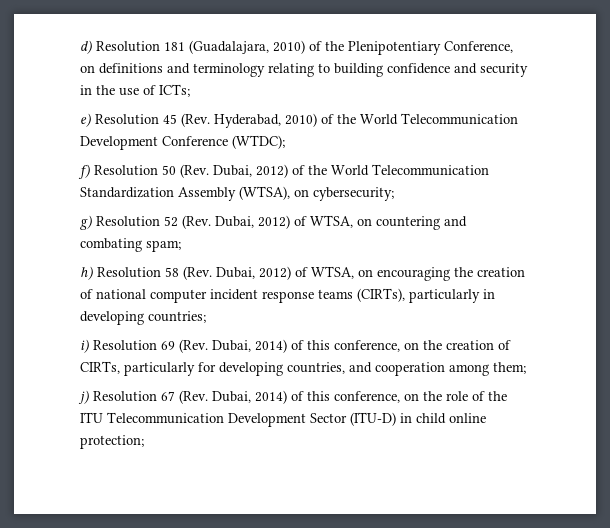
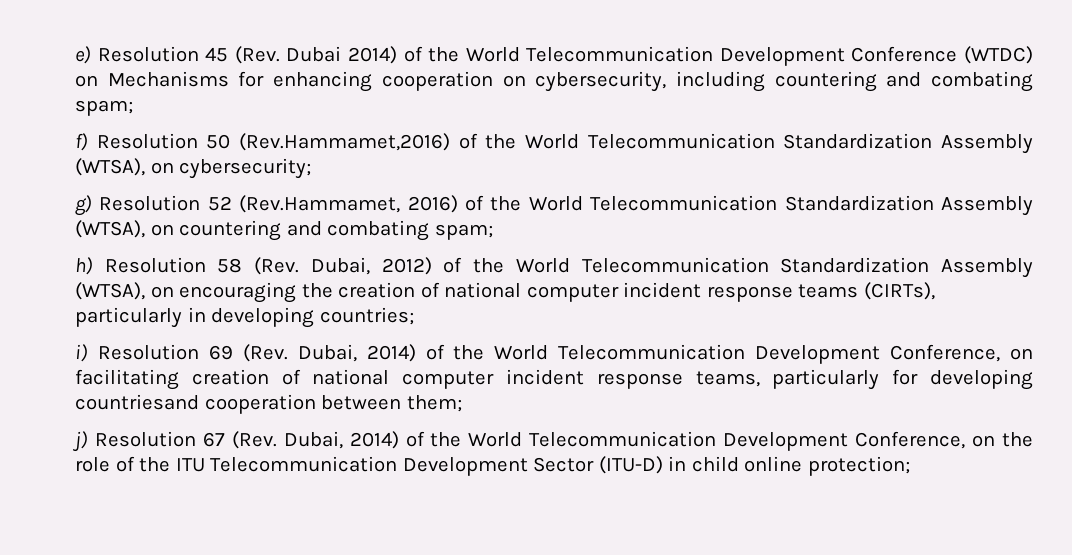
- d) Resolution 181 (Guadalajara, 2010) of the Plenipotentiary Conference, on definitions and terminology relating to building confidence and security in the use of ICTs;
- e) Resolution 45 (Rev. Hyderabad, 2010) of the World Telecommunication Development Conference (WTDC);
+ e) Resolution 45 (Rev. Dubai 2014) of the World Telecommunication Development Conference (WTDC) on Mechanisms for enhancing cooperation on cybersecurity, including countering and combating spam;
- f) Resolution 50 (Rev. Dubai, 2012) of the World Telecommunication Standardization Assembly (WTSA), on cybersecurity;
+ f) Resolution 50 (Rev.Hammamet,2016) of the World Telecommunication Standardization Assembly (WTSA), on cybersecurity;
- g) Resolution 52 (Rev. Dubai, 2012) of WTSA, on countering and combating spam;
+ g) Resolution 52 (Rev.Hammamet, 2016) of the World Telecommunication Standardization Assembly (WTSA), on countering and combating spam;
- h) Resolution 58 (Rev. Dubai, 2012) of WTSA, on encouraging the creation of national computer incident response teams (CIRTs), particularly in developing countries;
+ h) Resolution 58 (Rev. Dubai, 2012) of the World Telecommunication Standardization Assembly (WTSA), on encouraging the creation of national computer incident response teams (CIRTs), particularly in developing countries;
- i) Resolution 69 (Rev. Dubai, 2014) of this conference, on the creation of CIRTs, particularly for developing countries, and cooperation among them;
+ i) Resolution 69 (Rev. Dubai, 2014) of the World Telecommunication Development Conference, on facilitating creation of national computer incident response teams, particularly for developing countriesand cooperation between them;
- j) Resolution 67 (Rev. Dubai, 2014) of this conference, on the role of the ITU Telecommunication Development Sector (ITU-D) in child online protection;
+ j) Resolution 67 (Rev. Dubai, 2014) of the World Telecommunication Development Conference, on the role of the ITU Telecommunication Development Sector (ITU-D) in child online protection;

